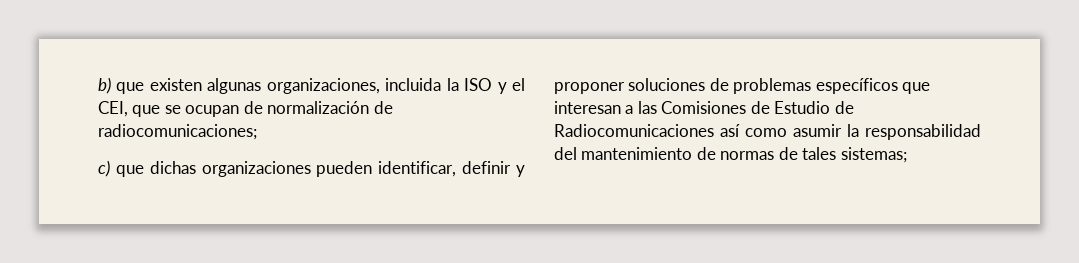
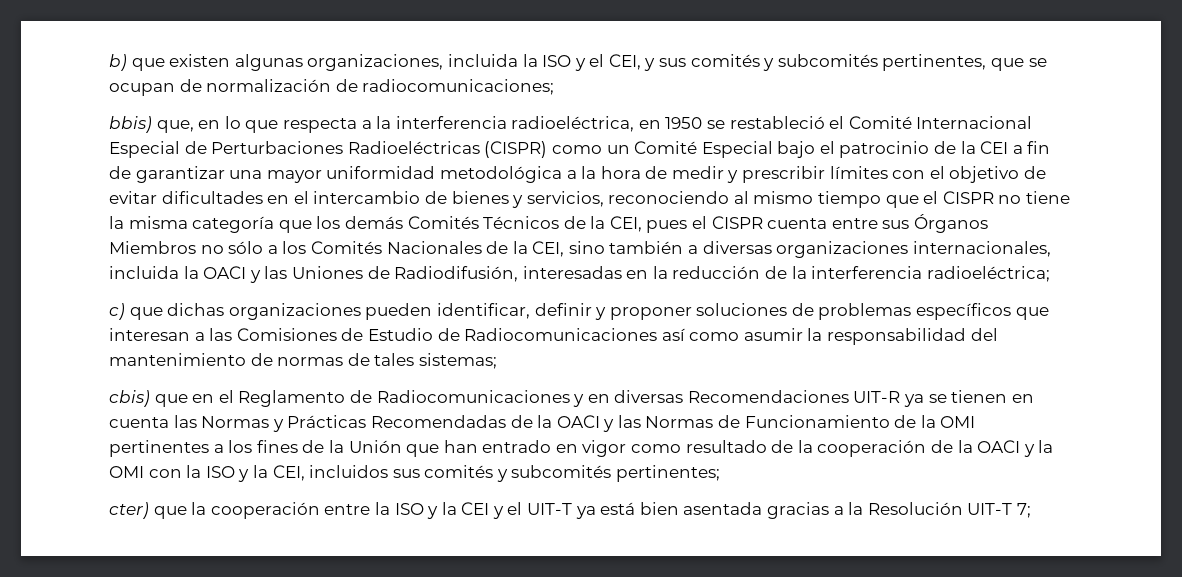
- b) que existen algunas organizaciones, incluida la ISO y el CEI, que se ocupan de normalización de radiocomunicaciones;
+ b) que existen algunas organizaciones, incluida la ISO y el CEI, y sus comités y subcomités pertinentes, que se ocupan de normalización de radiocomunicaciones;
+ bbis) que, en lo que respecta a la interferencia radioeléctrica, en 1950 se restableció el Comité Internacional Especial de Perturbaciones Radioeléctricas (CISPR) como un Comité Especial bajo el patrocinio de la CEI a fin de garantizar una mayor uniformidad metodológica a la hora de medir y prescribir límites con el objetivo de evitar dificultades en el intercambio de bienes y servicios, reconociendo al mismo tiempo que el CISPR no tiene la misma categoría que los demás Comités Técnicos de la CEI, pues el CISPR cuenta entre sus Órganos Miembros no sólo a los Comités Nacionales de la CEI, sino también a diversas organizaciones internacionales, incluida la OACI y las Uniones de Radiodifusión, interesadas en la reducción de la interferencia radioeléctrica;
+ cbis) que en el Reglamento de Radiocomunicaciones y en diversas Recomendaciones UIT-R ya se tienen en cuenta las Normas y Prácticas Recomendadas de la OACI y las Normas de Funcionamiento de la OMI pertinentes a los fines de la Unión que han entrado en vigor como resultado de la cooperación de la OACI y la OMI con la ISO y la CEI, incluidos sus comités y subcomités pertinentes;
+ cter) que la cooperación entre la ISO y la CEI y el UIT-T ya está bien asentada gracias a la Resolución UIT-T 7;

